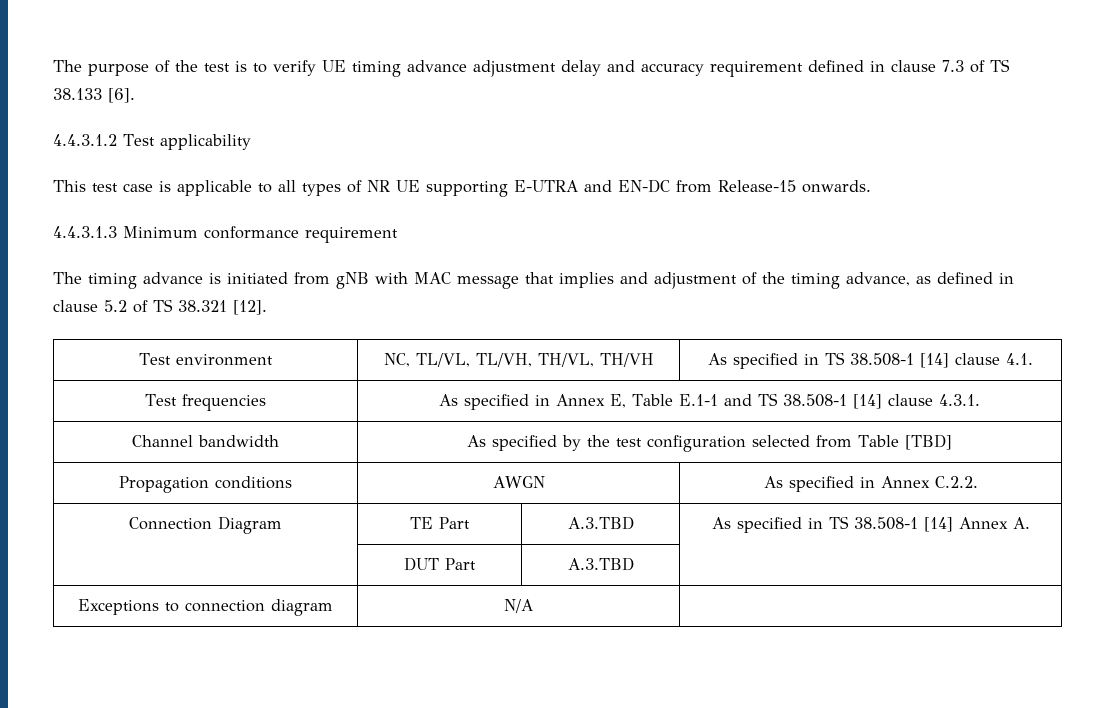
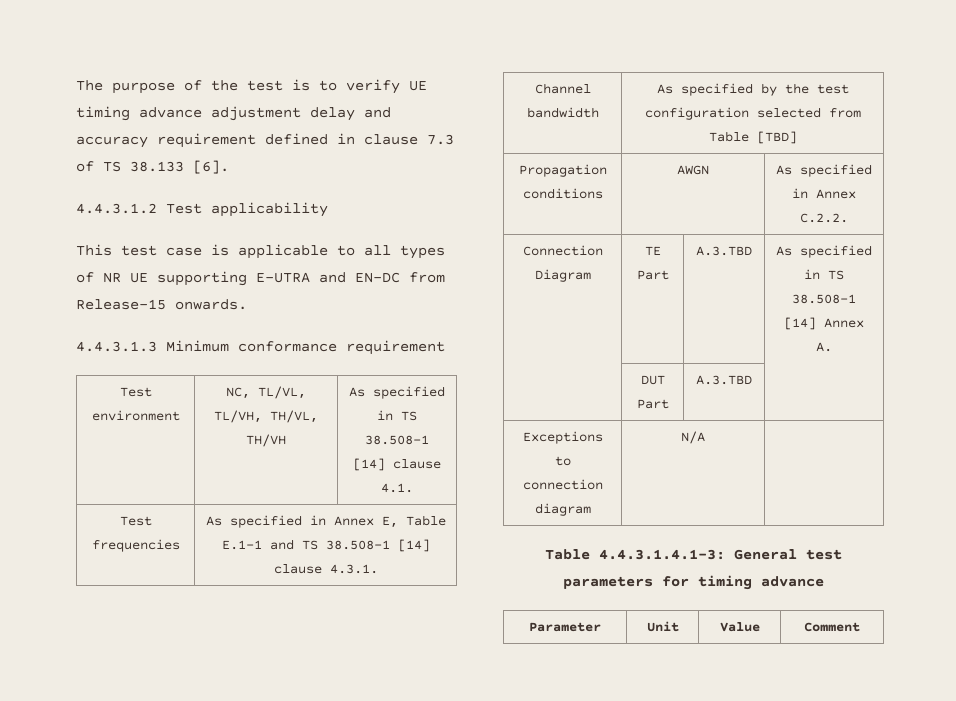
- The timing advance is initiated from gNB with MAC message that implies and adjustment of the timing advance, as defined in clause 5.2 of TS 38.321 [12].
+ Table 4.4.3.1.4.1-3: General test parameters for timing advance
+ Parameter | Unit | Value | Comment

